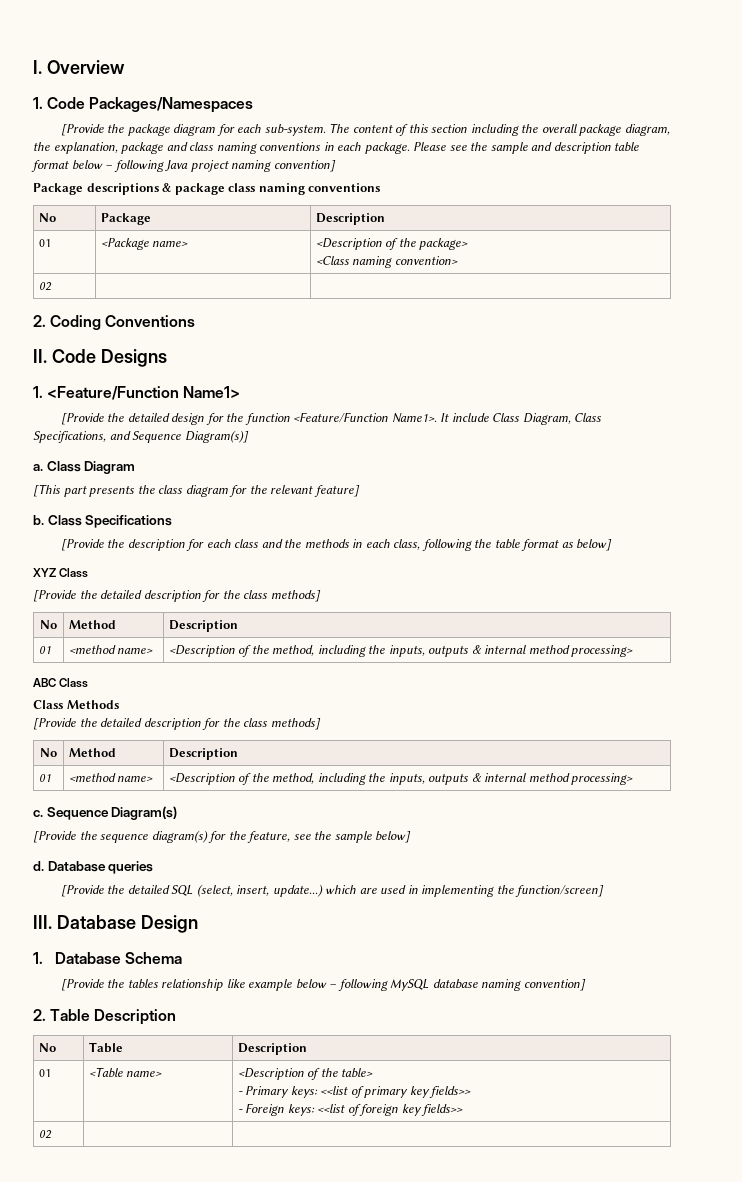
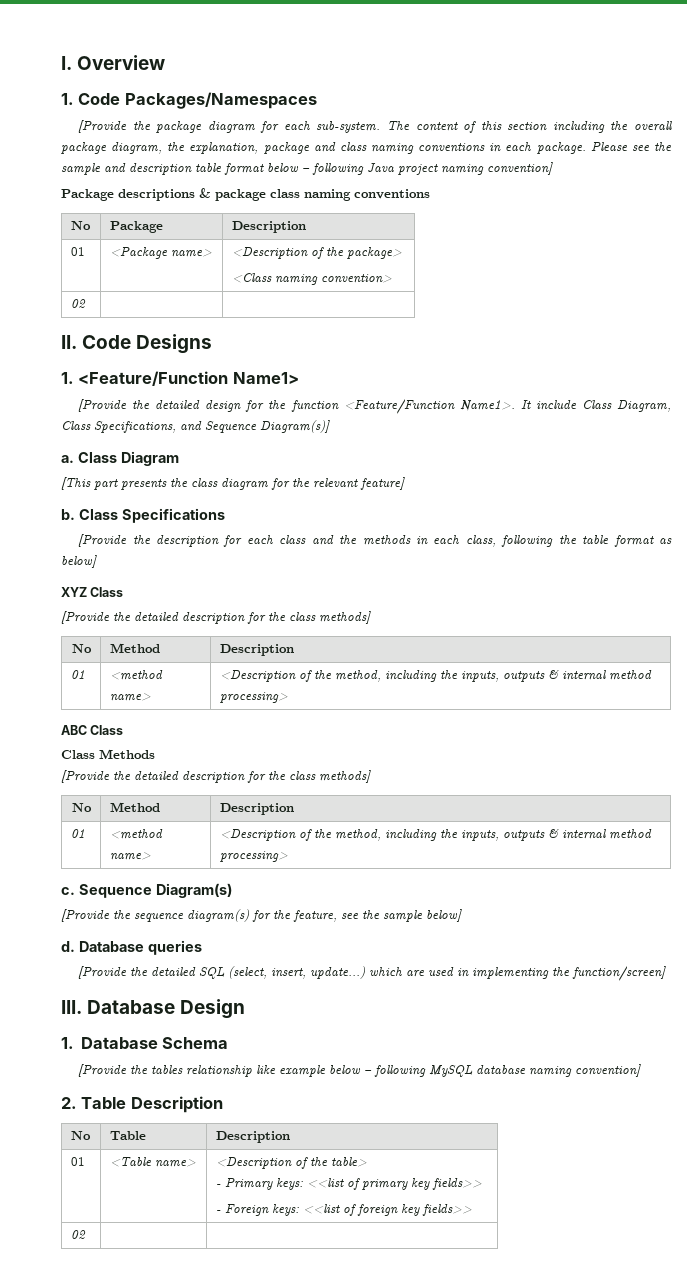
- 2. Coding Conventions

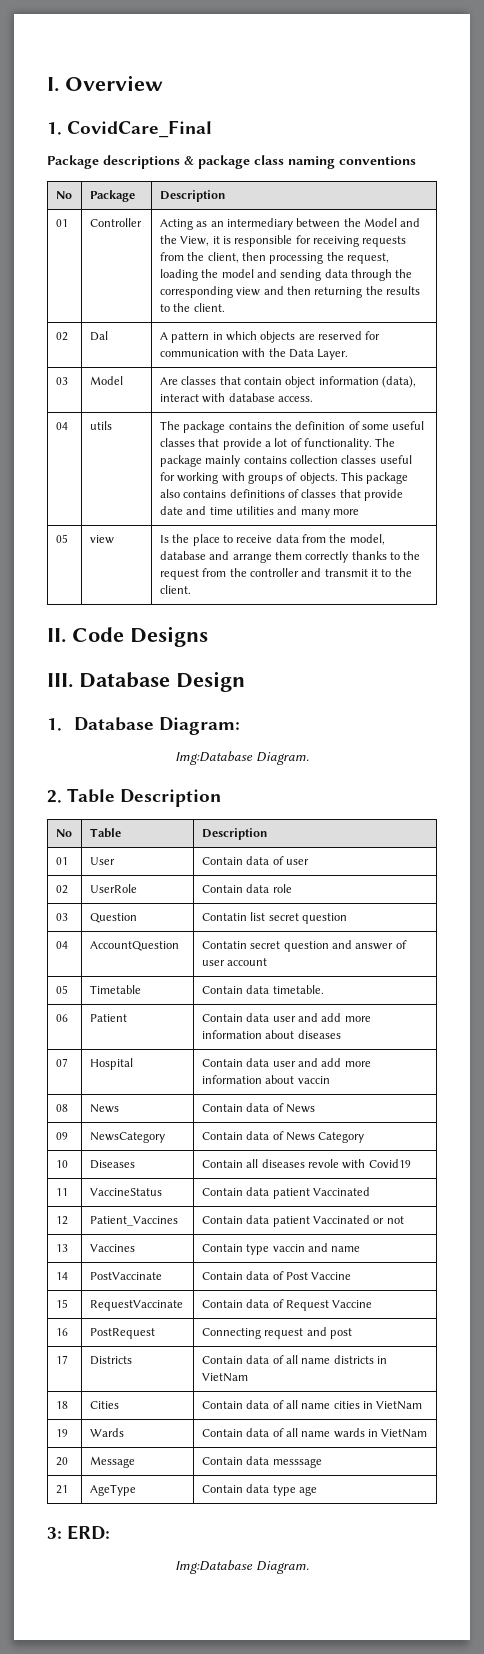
- 1. Code Packages/Namespaces
- [Provide the package diagram for each sub-system. The content of this section including the overall package diagram, the explanation, package and class naming conventions in each package. Please see the sample and description table format below – following Java project naming convention]
+ 1. CovidCare_Final
- <Package name> | <Description of the package>
- <Class naming convention>
- 02 | |
+ Controller | Acting as an intermediary between the Model and the View, it is responsible for receiving requests from the client, then processing the request, loading the model and sending data through the corresponding view and then returning the results to the client.
+ 02 | Dal | A pattern in which objects are reserved for communication with the Data Layer.
+ 03 | Model | Are classes that contain object information (data), interact with database access.
+ 04 | utils | The package contains the definition of some useful classes that provide a lot of functionality. The package mainly contains collection classes useful for working with groups of objects. This package also contains definitions of classes that provide date and time utilities and many more
+ 05 | view | Is the place to receive data from the model, database and arrange them correctly thanks to the request from the controller and transmit it to the client.
  II. Code Designs
- 1. <Feature/Function Name1>
- [Provide the detailed design for the function <Feature/Function Name1>. It include Class Diagram, Class Specifications, and Sequence Diagram(s)]
- a. Class Diagram
- [This part presents the class diagram for the relevant feature]
- b. Class Specifications
- [Provide the description for each class and the methods in each class, following the table format as below]
- XYZ Class
- [Provide the detailed description for the class methods]
- No | Method | Description
- 01 | <method name> | <Description of the method, including the inputs, outputs & internal method processing>
- ABC Class
- Class Methods
- [Provide the detailed description for the class methods]
- No | Method | Description
- 01 | <method name> | <Description of the method, including the inputs, outputs & internal method processing>
- c. Sequence Diagram(s)
- [Provide the sequence diagram(s) for the feature, see the sample below]
- d. Database queries
- [Provide the detailed SQL (select, insert, update...) which are used in implementing the function/screen]
- 1. Database Schema
- [Provide the tables relationship like example below – following MySQL database naming convention]
+ 1. Database Diagram:
+ Img:Database Diagram.
- 01 | <Table name> | <Description of the table>
- - Primary keys: <<list of primary key fields>>
- - Foreign keys: <<list of foreign key fields>>
- 02 | |
+ 01 | User | Contain data of user
+ 02 | UserRole | Contain data role
+ 03 | Question | Contatin list secret question
+ 04 | AccountQuestion | Contatin secret question and answer of user account
+ 05 | Timetable | Contain data timetable.
+ 06 | Patient | Contain data user and add more information about diseases
+ 07 | Hospital | Contain data user and add more information about vaccin
+ 08 | News | Contain data of News
+ 09 | NewsCategory | Contain data of News Category
+ 10 | Diseases | Contain all diseases revole with Covid19
+ 11 | VaccineStatus | Contain data patient Vaccinated
+ 12 | Patient_Vaccines | Contain data patient Vaccinated or not
+ 13 | Vaccines | Contain type vaccin and name
+ 14 | PostVaccinate | Contain data of Post Vaccine
+ 15 | RequestVaccinate | Contain data of Request Vaccine
+ 16 | PostRequest | Connecting request and post
+ 17 | Districts | Contain data of all name districts in VietNam
+ 18 | Cities | Contain data of all name cities in VietNam
+ 19 | Wards | Contain data of all name wards in VietNam
+ 20 | Message | Contain data messsage
+ 21 | AgeType | Contain data type age
+ 3: ERD:
+ Img:Database Diagram.

